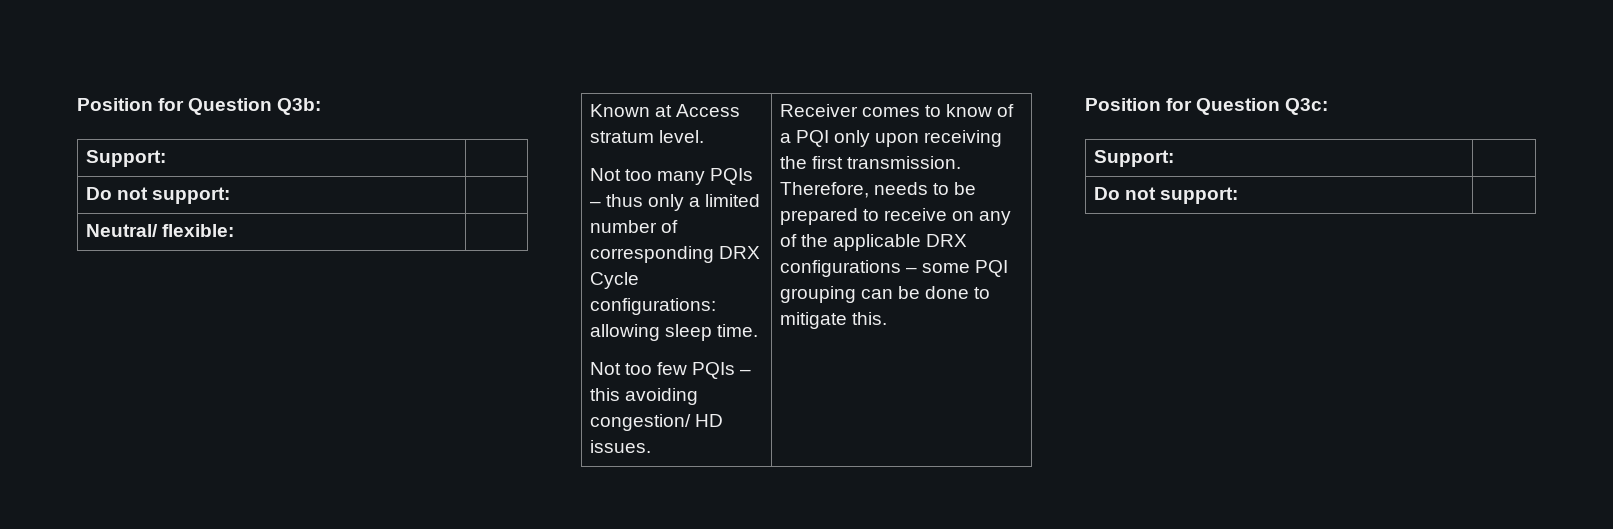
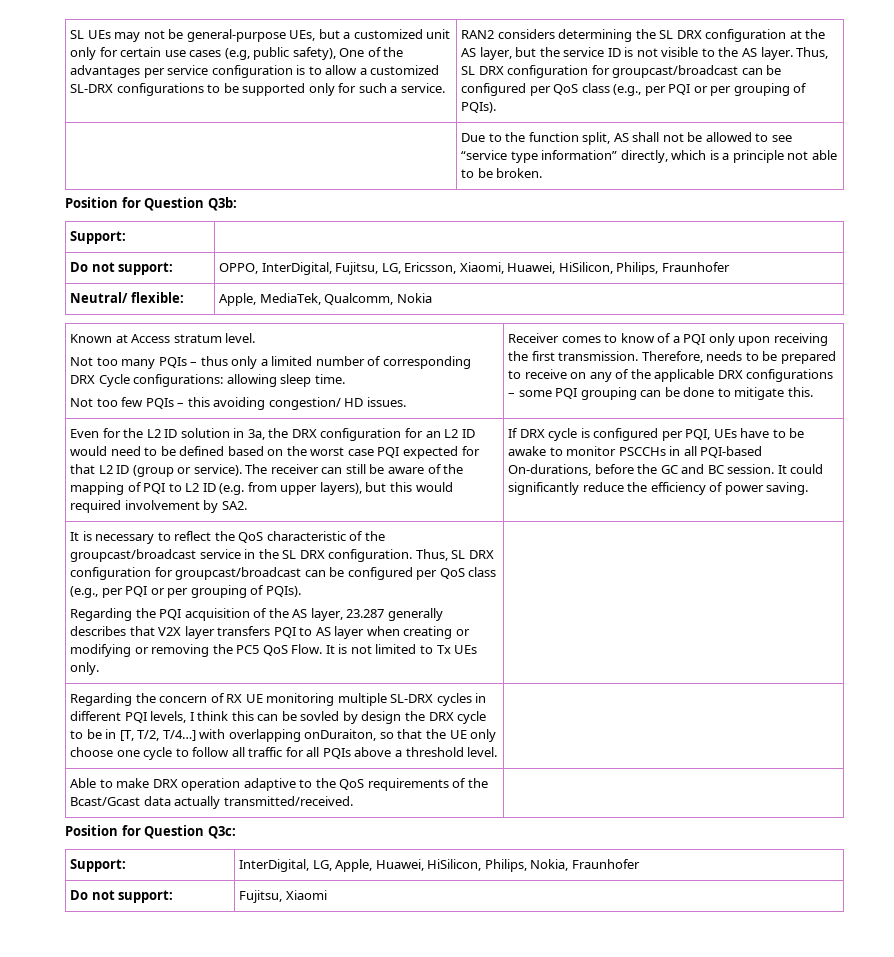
+ SL UEs may not be general-purpose UEs, but a customized unit only for certain use cases (e.g, public safety), One of the advantages per service configuration is to allow a customized SL-DRX configurations to be supported only for such a service. | RAN2 considers determining the SL DRX configuration at the AS layer, but the service ID is not visible to the AS layer. Thus, SL DRX configuration for groupcast/broadcast can be configured per QoS class (e.g., per PQI or per grouping of PQIs).
+ | Due to the function split, AS shall not be allowed to see “service type information” directly, which is a principle not able to be broken.
  Position for Question Q3b:
  Support: |
- Do not support: |
- Neutral/ flexible: |
+ Do not support: | OPPO, InterDigital, Fujitsu, LG, Ericsson, Xiaomi, Huawei, HiSilicon, Philips, Fraunhofer
+ Neutral/ flexible: | Apple, MediaTek, Qualcomm, Nokia
+ Even for the L2 ID solution in 3a, the DRX configuration for an L2 ID would need to be defined based on the worst case PQI expected for that L2 ID (group or service). The receiver can still be aware of the mapping of PQI to L2 ID (e.g. from upper layers), but this would required involvement by SA2. | If DRX cycle is configured per PQI, UEs have to be awake to monitor PSCCHs in all PQI-based On-durations, before the GC and BC session. It could significantly reduce the efficiency of power saving.
+ It is necessary to reflect the QoS characteristic of the groupcast/broadcast service in the SL DRX configuration. Thus, SL DRX configuration for groupcast/broadcast can be configured per QoS class (e.g., per PQI or per grouping of PQIs).
+ Regarding the PQI acquisition of the AS layer, 23.287 generally describes that V2X layer transfers PQI to AS layer when creating or modifying or removing the PC5 QoS Flow. It is not limited to Tx UEs only. |
+ Regarding the concern of RX UE monitoring multiple SL-DRX cycles in different PQI levels, I think this can be sovled by design the DRX cycle to be in [T, T/2, T/4…] with overlapping onDuraiton, so that the UE only choose one cycle to follow all traffic for all PQIs above a threshold level. |
+ Able to make DRX operation adaptive to the QoS requirements of the Bcast/Gcast data actually transmitted/received. |
  Position for Question Q3c:
- Support: |
- Do not support: |
+ Support: | InterDigital, LG, Apple, Huawei, HiSilicon, Philips, Nokia, Fraunhofer
+ Do not support: | Fujitsu, Xiaomi

